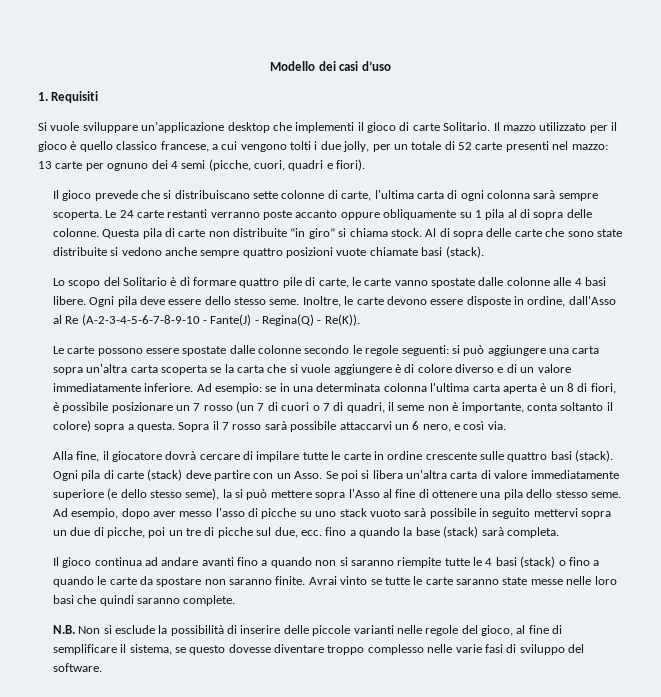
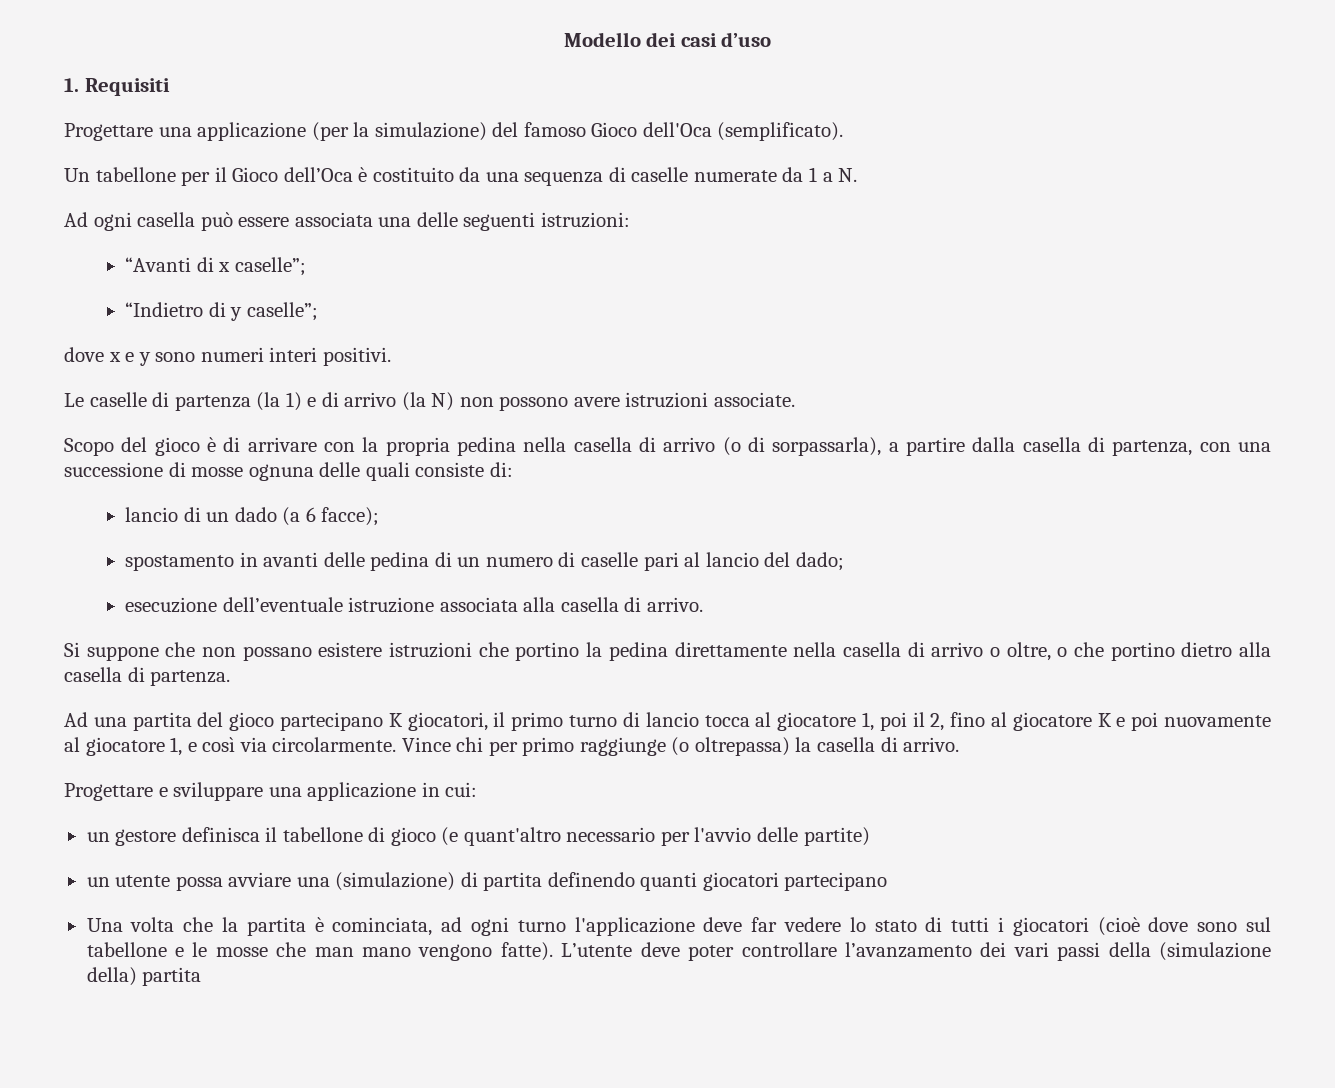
- Si vuole sviluppare un’applicazione desktop che implementi il gioco di carte Solitario. Il mazzo utilizzato per il gioco è quello classico francese, a cui vengono tolti i due jolly, per un totale di 52 carte presenti nel mazzo: 13 carte per ognuno dei 4 semi (picche, cuori, quadri e fiori).
- Il gioco prevede che si distribuiscano sette colonne di carte, l'ultima carta di ogni colonna sarà sempre scoperta. Le 24 carte restanti verranno poste accanto oppure obliquamente su 1 pila al di sopra delle colonne. Questa pila di carte non distribuite “in giro” si chiama stock. Al di sopra delle carte che sono state distribuite si vedono anche sempre quattro posizioni vuote chiamate basi (stack).
- Lo scopo del Solitario è di formare quattro pile di carte, le carte vanno spostate dalle colonne alle 4 basi libere. Ogni pila deve essere dello stesso seme. Inoltre, le carte devono essere disposte in ordine, dall'Asso al Re (A-2-3-4-5-6-7-8-9-10 - Fante(J) - Regina(Q) - Re(K)).
- Le carte possono essere spostate dalle colonne secondo le regole seguenti: si può aggiungere una carta sopra un'altra carta scoperta se la carta che si vuole aggiungere è di colore diverso e di un valore immediatamente inferiore. Ad esempio: se in una determinata colonna l'ultima carta aperta è un 8 di fiori, è possibile posizionare un 7 rosso (un 7 di cuori o 7 di quadri, il seme non è importante, conta soltanto il colore) sopra a questa. Sopra il 7 rosso sarà possibile attaccarvi un 6 nero, e così via.
- Alla fine, il giocatore dovrà cercare di impilare tutte le carte in ordine crescente sulle quattro basi (stack). Ogni pila di carte (stack) deve partire con un Asso. Se poi si libera un'altra carta di valore immediatamente superiore (e dello stesso seme), la si può mettere sopra l'Asso al fine di ottenere una pila dello stesso seme. Ad esempio, dopo aver messo l'asso di picche su uno stack vuoto sarà possibile in seguito mettervi sopra un due di picche, poi un tre di picche sul due, ecc. fino a quando la base (stack) sarà completa.
- Il gioco continua ad andare avanti fino a quando non si saranno riempite tutte le 4 basi (stack) o fino a quando le carte da spostare non saranno finite. Avrai vinto se tutte le carte saranno state messe nelle loro basi che quindi saranno complete.
- N.B. Non si esclude la possibilità di inserire delle piccole varianti nelle regole del gioco, al fine di semplificare il sistema, se questo dovesse diventare troppo complesso nelle varie fasi di sviluppo del software.
+ Progettare una applicazione (per la simulazione) del famoso Gioco dell'Oca (semplificato).
+ Un tabellone per il Gioco dell’Oca è costituito da una sequenza di caselle numerate da 1 a N.
+ Ad ogni casella può essere associata una delle seguenti istruzioni:
+ “Avanti di x caselle”;
+ “Indietro di y caselle”;
+ dove x e y sono numeri interi positivi.
+ Le caselle di partenza (la 1) e di arrivo (la N) non possono avere istruzioni associate.
+ Scopo del gioco è di arrivare con la propria pedina nella casella di arrivo (o di sorpassarla), a partire dalla casella di partenza, con una successione di mosse ognuna delle quali consiste di:
+ lancio di un dado (a 6 facce);
+ spostamento in avanti delle pedina di un numero di caselle pari al lancio del dado;
+ esecuzione dell’eventuale istruzione associata alla casella di arrivo.
+ Si suppone che non possano esistere istruzioni che portino la pedina direttamente nella casella di arrivo o oltre, o che portino dietro alla casella di partenza.
+ Ad una partita del gioco partecipano K giocatori, il primo turno di lancio tocca al giocatore 1, poi il 2, fino al giocatore K e poi nuovamente al giocatore 1, e così via circolarmente. Vince chi per primo raggiunge (o oltrepassa) la casella di arrivo.
+ Progettare e sviluppare una applicazione in cui:
+ un gestore definisca il tabellone di gioco (e quant'altro necessario per l'avvio delle partite)
+ un utente possa avviare una (simulazione) di partita definendo quanti giocatori partecipano
+ Una volta che la partita è cominciata, ad ogni turno l'applicazione deve far vedere lo stato di tutti i giocatori (cioè dove sono sul tabellone e le mosse che man mano vengono fatte). L’utente deve poter controllare l’avanzamento dei vari passi della (simulazione della) partita

